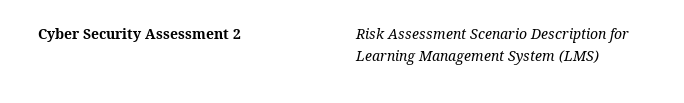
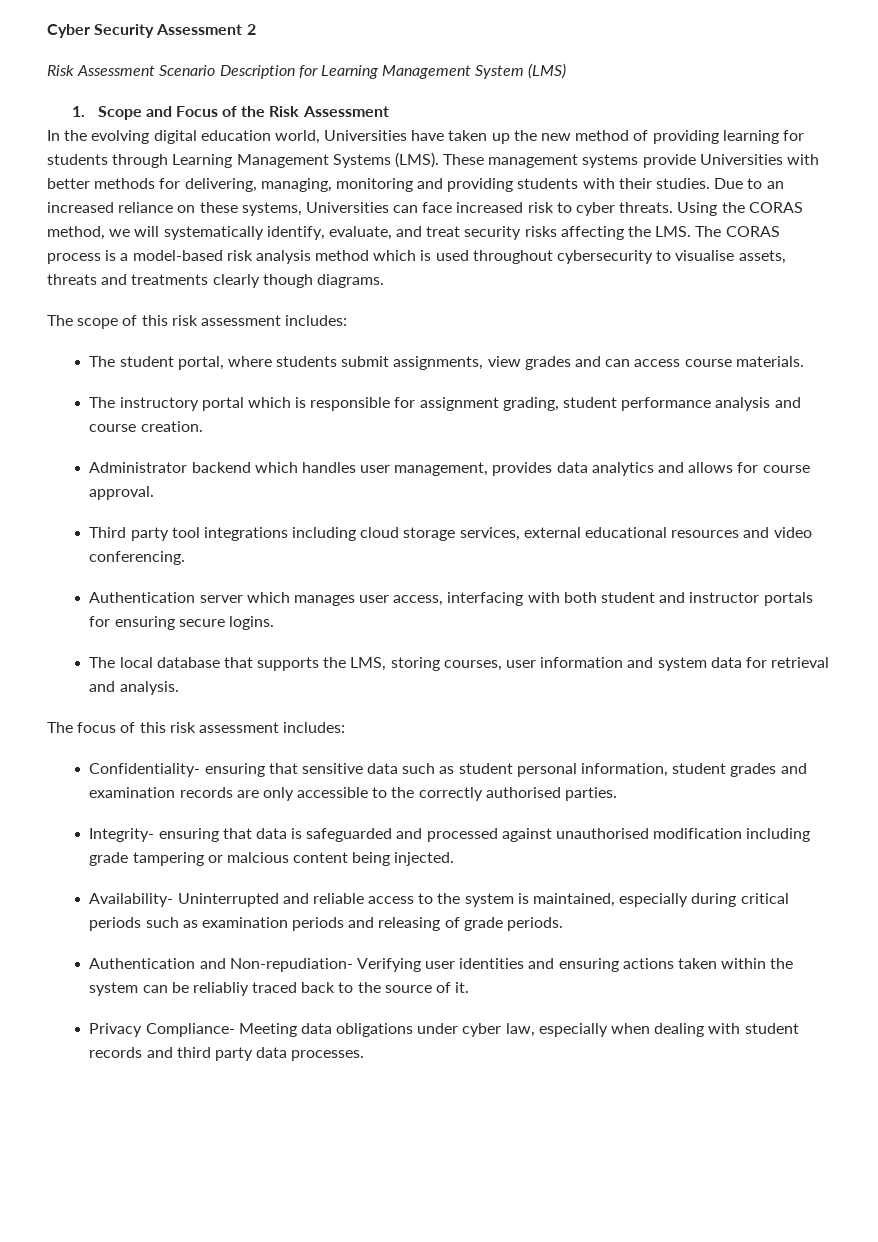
+ 1. Scope and Focus of the Risk Assessment
+ In the evolving digital education world, Universities have taken up the new method of providing learning for students through Learning Management Systems (LMS). These management systems provide Universities with better methods for delivering, managing, monitoring and providing students with their studies. Due to an increased reliance on these systems, Universities can face increased risk to cyber threats. Using the CORAS method, we will systematically identify, evaluate, and treat security risks affecting the LMS. The CORAS process is a model-based risk analysis method which is used throughout cybersecurity to visualise assets, threats and treatments clearly though diagrams.
+ The scope of this risk assessment includes:
+ The student portal, where students submit assignments, view grades and can access course materials.
+ The instructory portal which is responsible for assignment grading, student performance analysis and course creation.
+ Administrator backend which handles user management, provides data analytics and allows for course approval.
+ Third party tool integrations including cloud storage services, external educational resources and video conferencing.
+ Authentication server which manages user access, interfacing with both student and instructor portals for ensuring secure logins.
+ The local database that supports the LMS, storing courses, user information and system data for retrieval and analysis.
+ The focus of this risk assessment includes:
+ Confidentiality- ensuring that sensitive data such as student personal information, student grades and examination records are only accessible to the correctly authorised parties.
+ Integrity- ensuring that data is safeguarded and processed against unauthorised modification including grade tampering or malcious content being injected.
+ Availability- Uninterrupted and reliable access to the system is maintained, especially during critical periods such as examination periods and releasing of grade periods.
+ Authentication and Non-repudiation- Verifying user identities and ensuring actions taken within the system can be reliabliy traced back to the source of it.
+ Privacy Compliance- Meeting data obligations under cyber law, especially when dealing with student records and third party data processes.

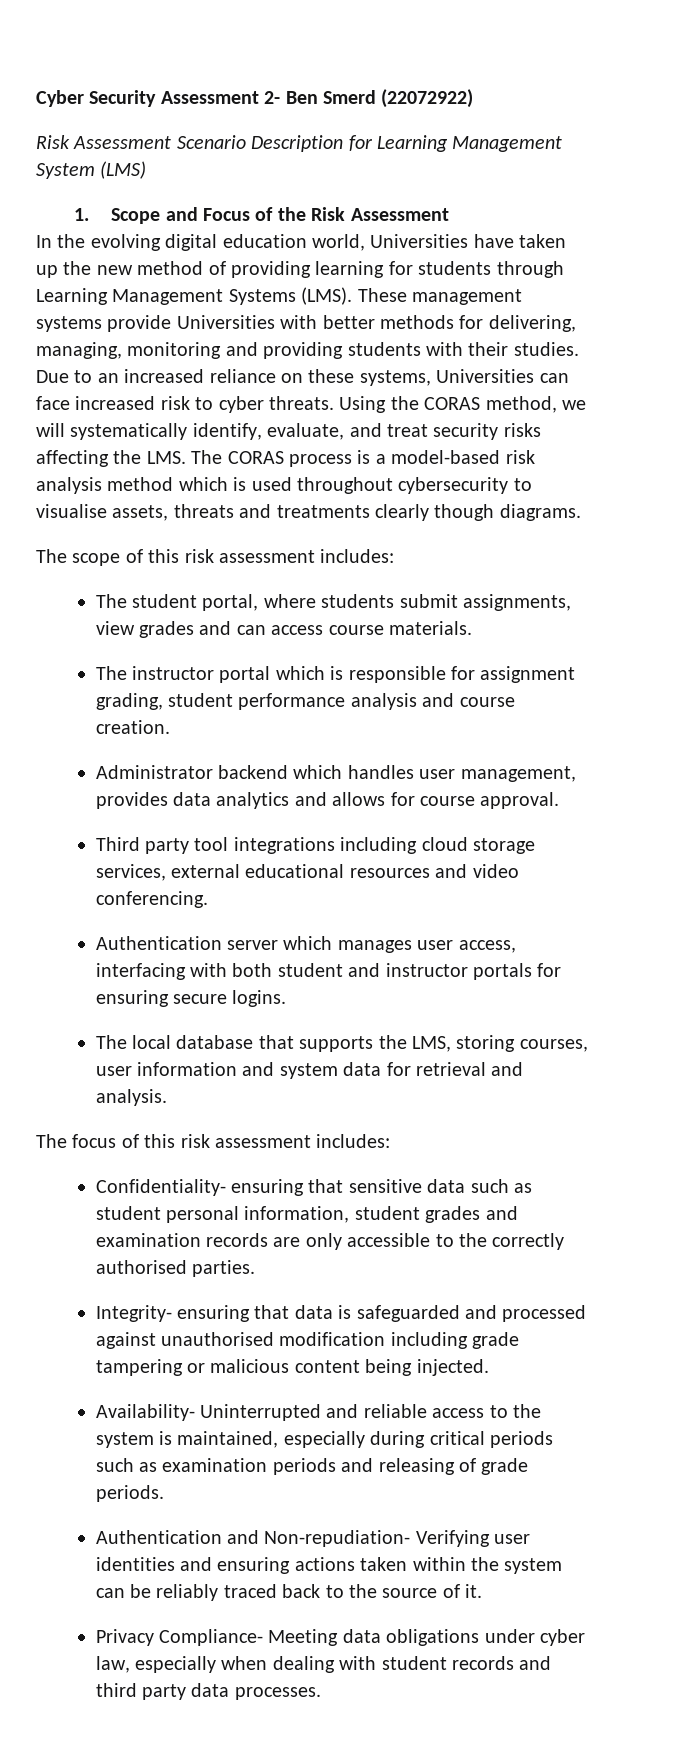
- Cyber Security Assessment 2
+ Cyber Security Assessment 2- Ben Smerd (22072922)
- The instructory portal which is responsible for assignment grading, student performance analysis and course creation.
+ The instructor portal which is responsible for assignment grading, student performance analysis and course creation.
- Integrity- ensuring that data is safeguarded and processed against unauthorised modification including grade tampering or malcious content being injected.
+ Integrity- ensuring that data is safeguarded and processed against unauthorised modification including grade tampering or malicious content being injected.
- Authentication and Non-repudiation- Verifying user identities and ensuring actions taken within the system can be reliabliy traced back to the source of it.
+ Authentication and Non-repudiation- Verifying user identities and ensuring actions taken within the system can be reliably traced back to the source of it.

